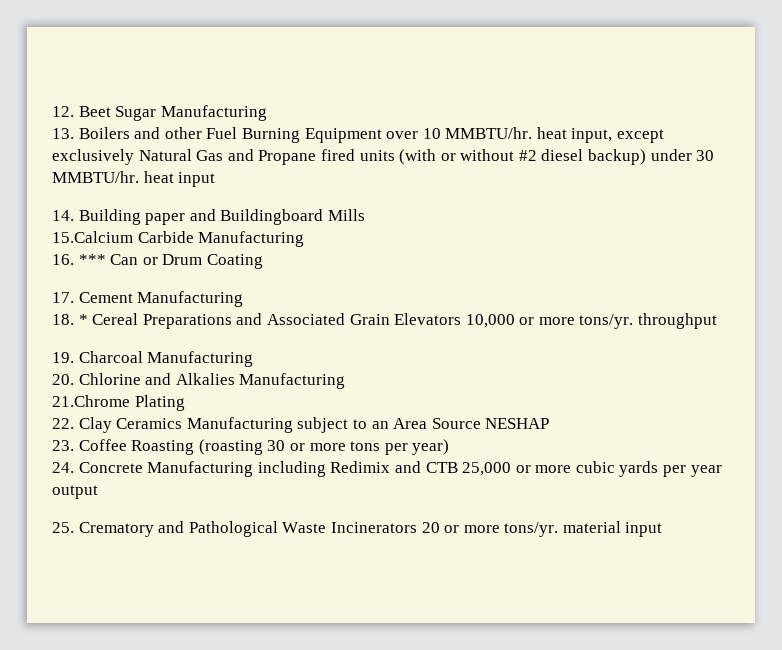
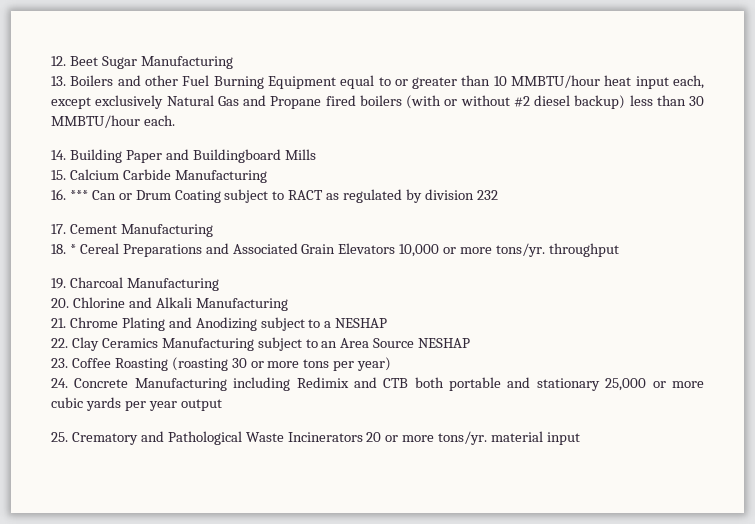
- 13. Boilers and other Fuel Burning Equipment over 10 MMBTU/hr. heat input, except exclusively Natural Gas and Propane fired units (with or without #2 diesel backup) under 30 MMBTU/hr. heat input
+ 13. Boilers and other Fuel Burning Equipment equal to or greater than 10 MMBTU/hour heat input each, except exclusively Natural Gas and Propane fired boilers (with or without #2 diesel backup) less than 30 MMBTU/hour each.
- 14. Building paper and Buildingboard Mills
+ 14. Building Paper and Buildingboard Mills
- 15.Calcium Carbide Manufacturing
+ 15. Calcium Carbide Manufacturing
- 16. *** Can or Drum Coating
+ 16. *** Can or Drum Coating subject to RACT as regulated by division 232
- 20. Chlorine and Alkalies Manufacturing
- 21.Chrome Plating
+ 20. Chlorine and Alkali Manufacturing
+ 21. Chrome Plating and Anodizing subject to a NESHAP
- 24. Concrete Manufacturing including Redimix and CTB 25,000 or more cubic yards per year output
+ 24. Concrete Manufacturing including Redimix and CTB both portable and stationary 25,000 or more cubic yards per year output

